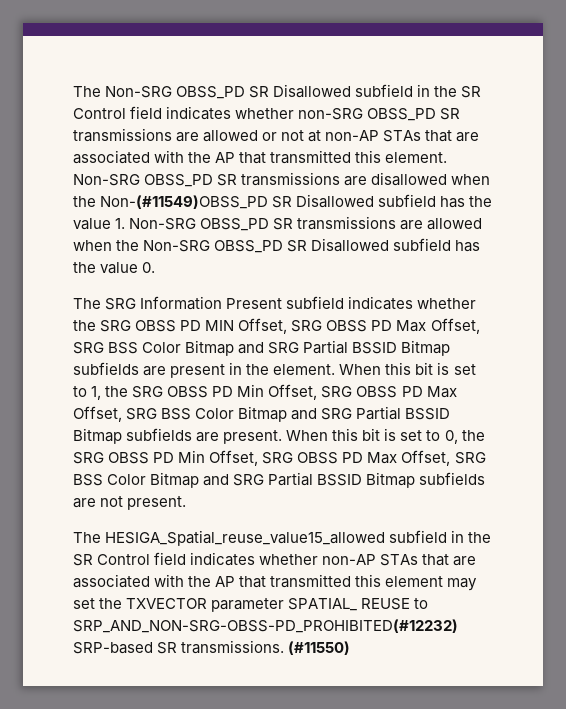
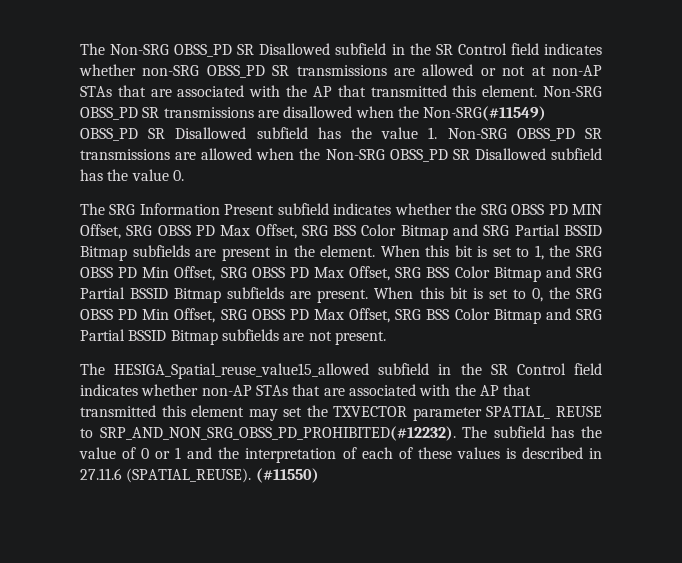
- Non-SRG OBSS_PD SR transmissions are disallowed when the Non-(#11549)OBSS_PD SR Disallowed subfield has the value 1. Non-SRG OBSS_PD SR transmissions are allowed when the Non-SRG OBSS_PD SR Disallowed subfield has the value 0.
+ Non-SRG OBSS_PD SR transmissions are disallowed when the Non-SRG(#11549) OBSS_PD SR Disallowed subfield has the value 1. Non-SRG OBSS_PD SR transmissions are allowed when the Non-SRG OBSS_PD SR Disallowed subfield has the value 0.
- The HESIGA_Spatial_reuse_value15_allowed subfield in the SR Control field indicates whether non-AP STAs that are associated with the AP that transmitted this element may set the TXVECTOR parameter SPATIAL_ REUSE to SRP_AND_NON-SRG-OBSS-PD_PROHIBITED(#12232) SRP-based SR transmissions.
+ The HESIGA_Spatial_reuse_value15_allowed subfield in the SR Control field indicates whether non-AP STAs that are associated with the AP that transmitted this element may set the TXVECTOR parameter SPATIAL_ REUSE to SRP_AND_NON_SRG_OBSS_PD_PROHIBITED(#12232). The subfield has the value of 0 or 1 and the interpretation of each of these values is described in 27.11.6 (SPATIAL_REUSE).

